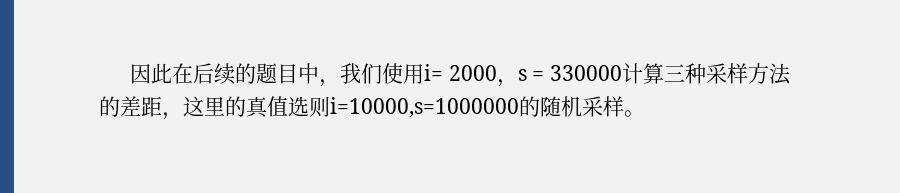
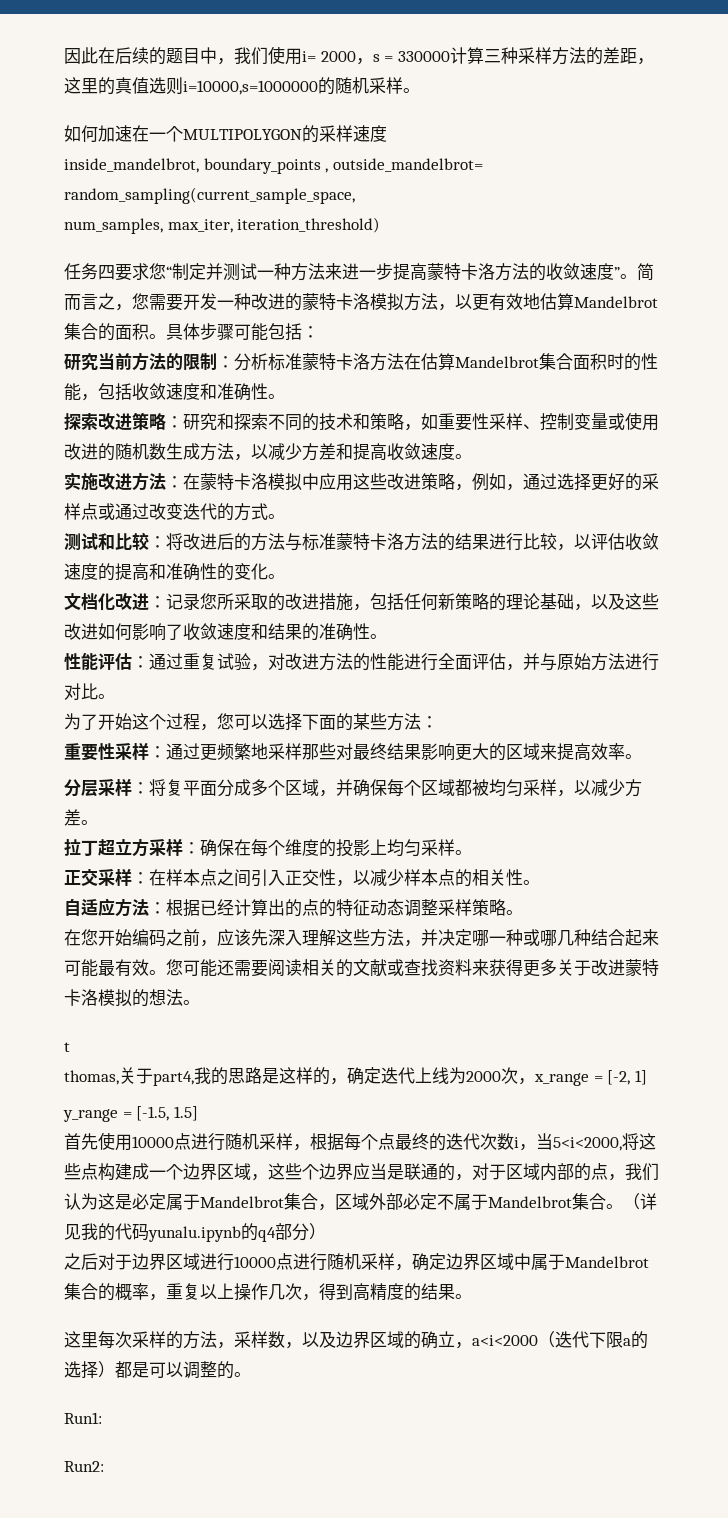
+ 如何加速在一个MULTIPOLYGON的采样速度
+ inside_mandelbrot, boundary_points , outside_mandelbrot= random_sampling(current_sample_space,
+ num_samples, max_iter, iteration_threshold)
+ 任务四要求您“制定并测试一种方法来进一步提高蒙特卡洛方法的收敛速度”。简而言之，您需要开发一种改进的蒙特卡洛模拟方法，以更有效地估算Mandelbrot集合的面积。具体步骤可能包括：
+ 研究当前方法的限制：分析标准蒙特卡洛方法在估算Mandelbrot集合面积时的性能，包括收敛速度和准确性。
+ 探索改进策略：研究和探索不同的技术和策略，如重要性采样、控制变量或使用改进的随机数生成方法，以减少方差和提高收敛速度。
+ 实施改进方法：在蒙特卡洛模拟中应用这些改进策略，例如，通过选择更好的采样点或通过改变迭代的方式。
+ 测试和比较：将改进后的方法与标准蒙特卡洛方法的结果进行比较，以评估收敛速度的提高和准确性的变化。
+ 文档化改进：记录您所采取的改进措施，包括任何新策略的理论基础，以及这些改进如何影响了收敛速度和结果的准确性。
+ 性能评估：通过重复试验，对改进方法的性能进行全面评估，并与原始方法进行对比。
+ 为了开始这个过程，您可以选择下面的某些方法：
+ 重要性采样：通过更频繁地采样那些对最终结果影响更大的区域来提高效率。
+ 分层采样：将复平面分成多个区域，并确保每个区域都被均匀采样，以减少方差。
+ 拉丁超立方采样：确保在每个维度的投影上均匀采样。
+ 正交采样：在样本点之间引入正交性，以减少样本点的相关性。
+ 自适应方法：根据已经计算出的点的特征动态调整采样策略。
+ 在您开始编码之前，应该先深入理解这些方法，并决定哪一种或哪几种结合起来可能最有效。您可能还需要阅读相关的文献或查找资料来获得更多关于改进蒙特卡洛模拟的想法。
+ t
+ thomas,关于part4,我的思路是这样的，确定迭代上线为2000次，x_range = [-2, 1]
+ y_range = [-1.5, 1.5]
+ 首先使用10000点进行随机采样，根据每个点最终的迭代次数i，当5<i<2000,将这些点构建成一个边界区域，这些个边界应当是联通的，对于区域内部的点，我们认为这是必定属于Mandelbrot集合，区域外部必定不属于Mandelbrot集合。（详见我的代码yunalu.ipynb的q4部分）
+ 之后对于边界区域进行10000点进行随机采样，确定边界区域中属于Mandelbrot集合的概率，重复以上操作几次，得到高精度的结果。
+ 这里每次采样的方法，采样数，以及边界区域的确立，a<i<2000（迭代下限a的选择）都是可以调整的。
+ Run1:
+ Run2:

